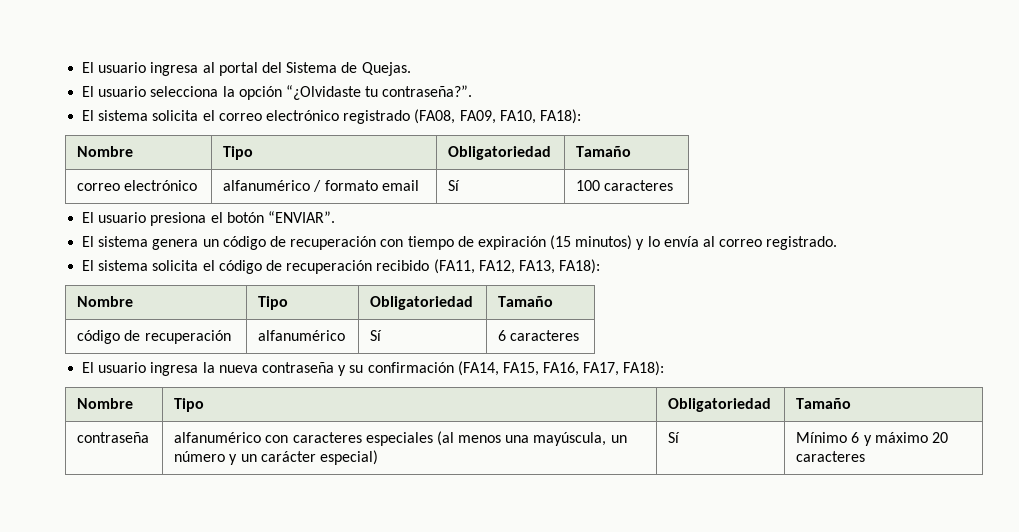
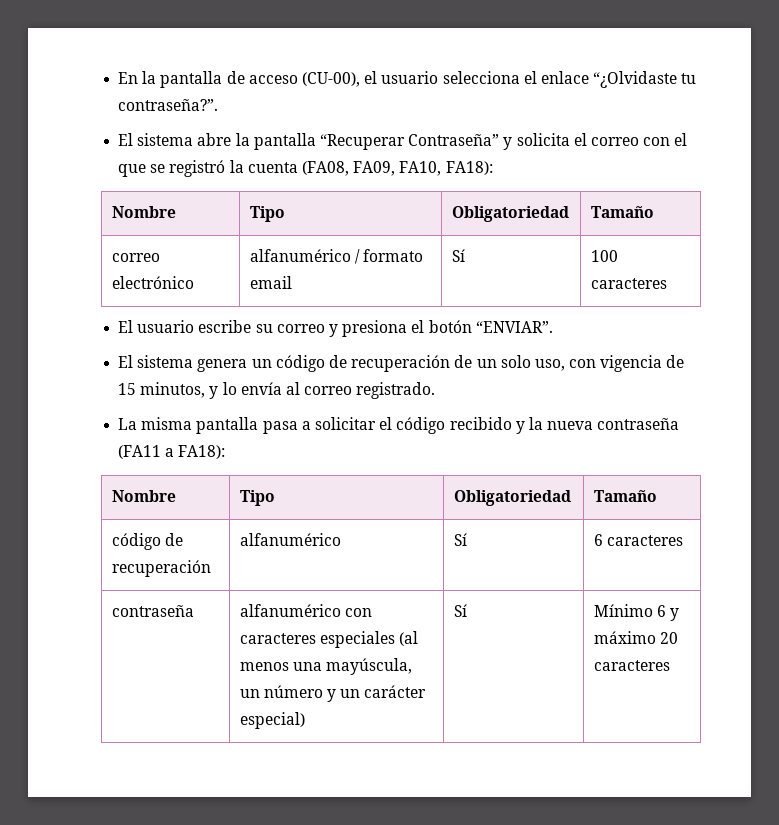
- El usuario ingresa al portal del Sistema de Quejas.
- El usuario selecciona la opción “¿Olvidaste tu contraseña?”.
+ En la pantalla de acceso (CU-00), el usuario selecciona el enlace “¿Olvidaste tu contraseña?”.
- El sistema solicita el correo electrónico registrado (FA08, FA09, FA10, FA18):
+ El sistema abre la pantalla “Recuperar Contraseña” y solicita el correo con el que se registró la cuenta (FA08, FA09, FA10, FA18):
- El usuario presiona el botón “ENVIAR”.
+ El usuario escribe su correo y presiona el botón “ENVIAR”.
- El sistema genera un código de recuperación con tiempo de expiración (15 minutos) y lo envía al correo registrado.
+ El sistema genera un código de recuperación de un solo uso, con vigencia de 15 minutos, y lo envía al correo registrado.
- El sistema solicita el código de recuperación recibido (FA11, FA12, FA13, FA18):
+ La misma pantalla pasa a solicitar el código recibido y la nueva contraseña (FA11 a FA18):
- El usuario ingresa la nueva contraseña y su confirmación (FA14, FA15, FA16, FA17, FA18):
- Nombre | Tipo | Obligatoriedad | Tamaño

